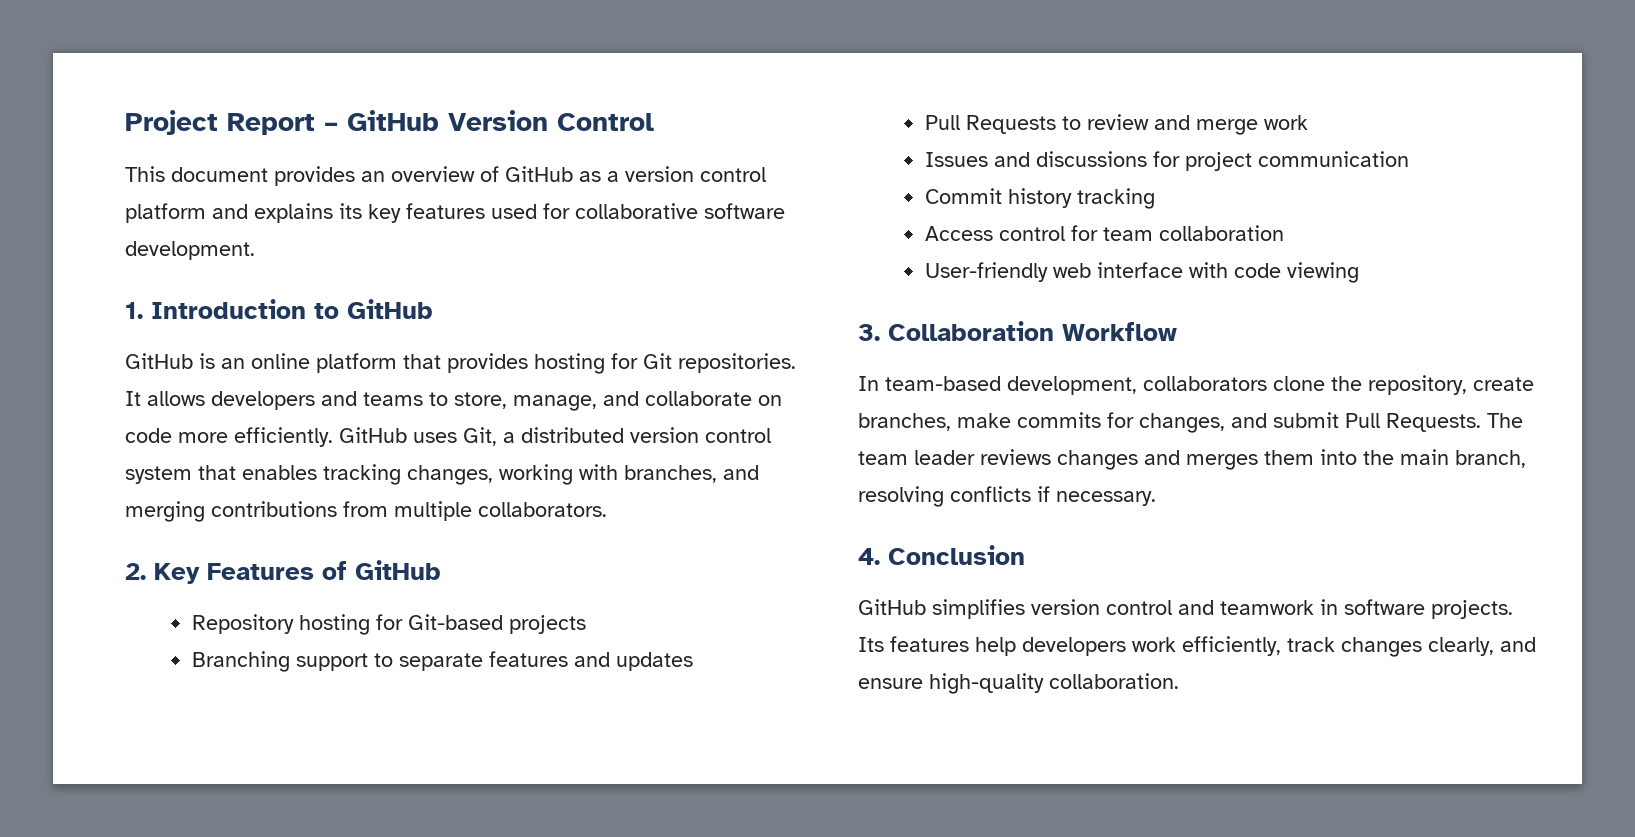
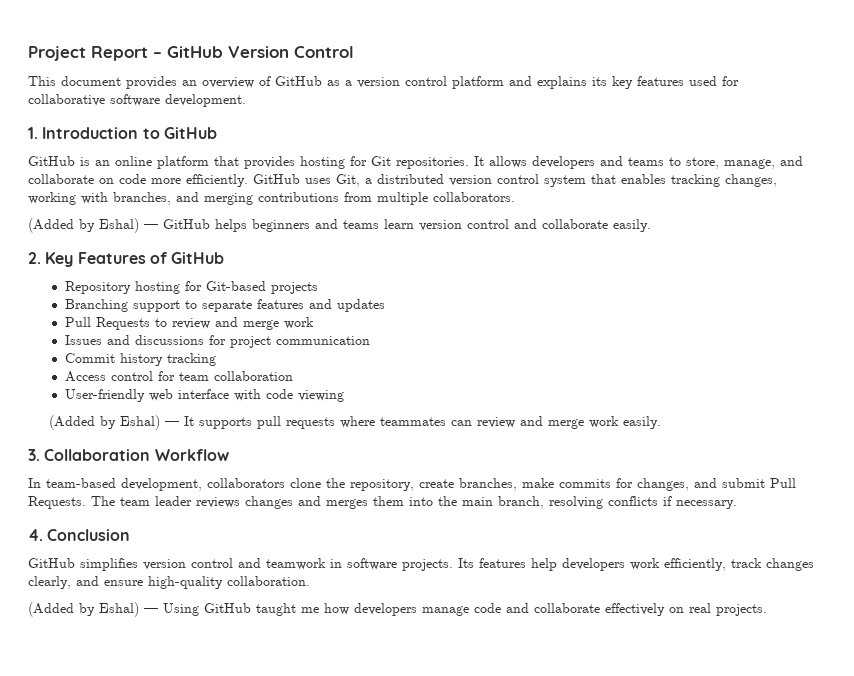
+ (Added by Eshal) — GitHub helps beginners and teams learn version control and collaborate easily.
+ (Added by Eshal) — It supports pull requests where teammates can review and merge work easily.
+ (Added by Eshal) — Using GitHub taught me how developers manage code and collaborate effectively on real projects.

